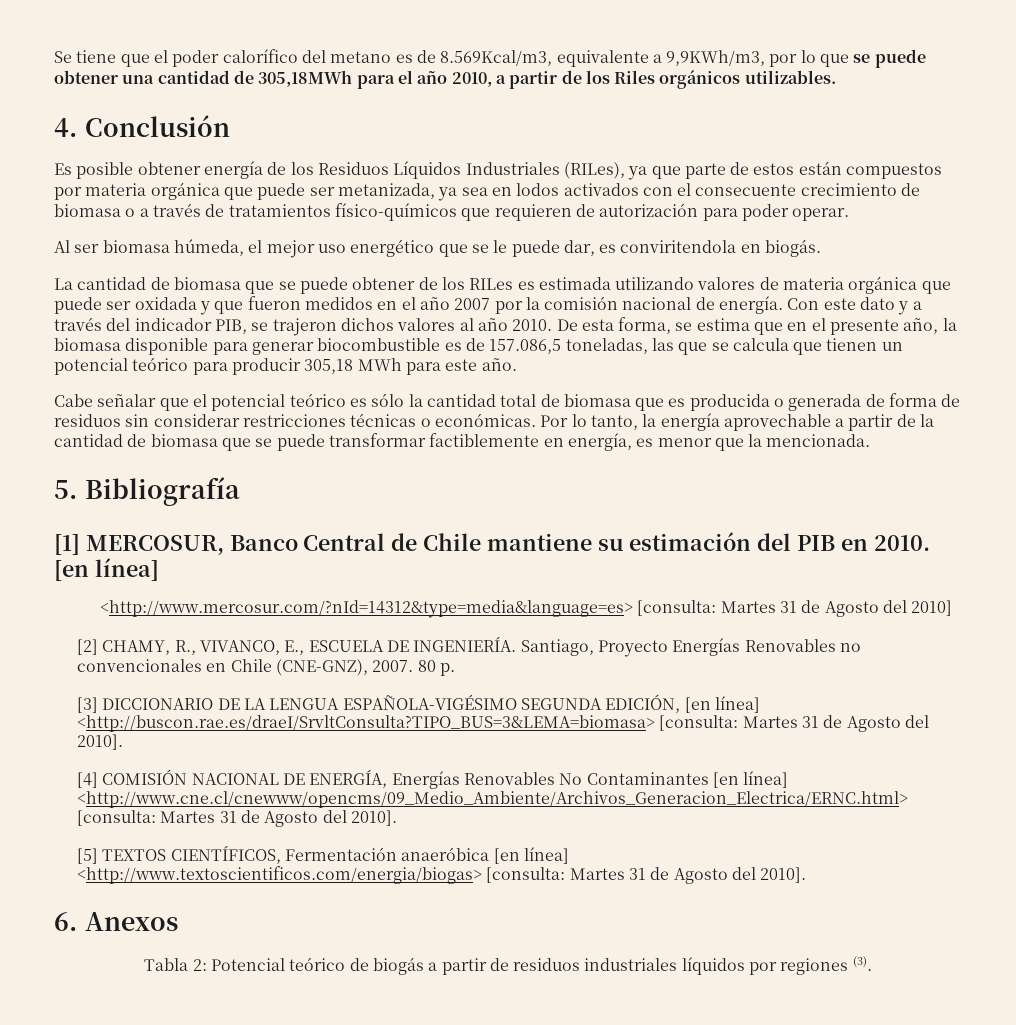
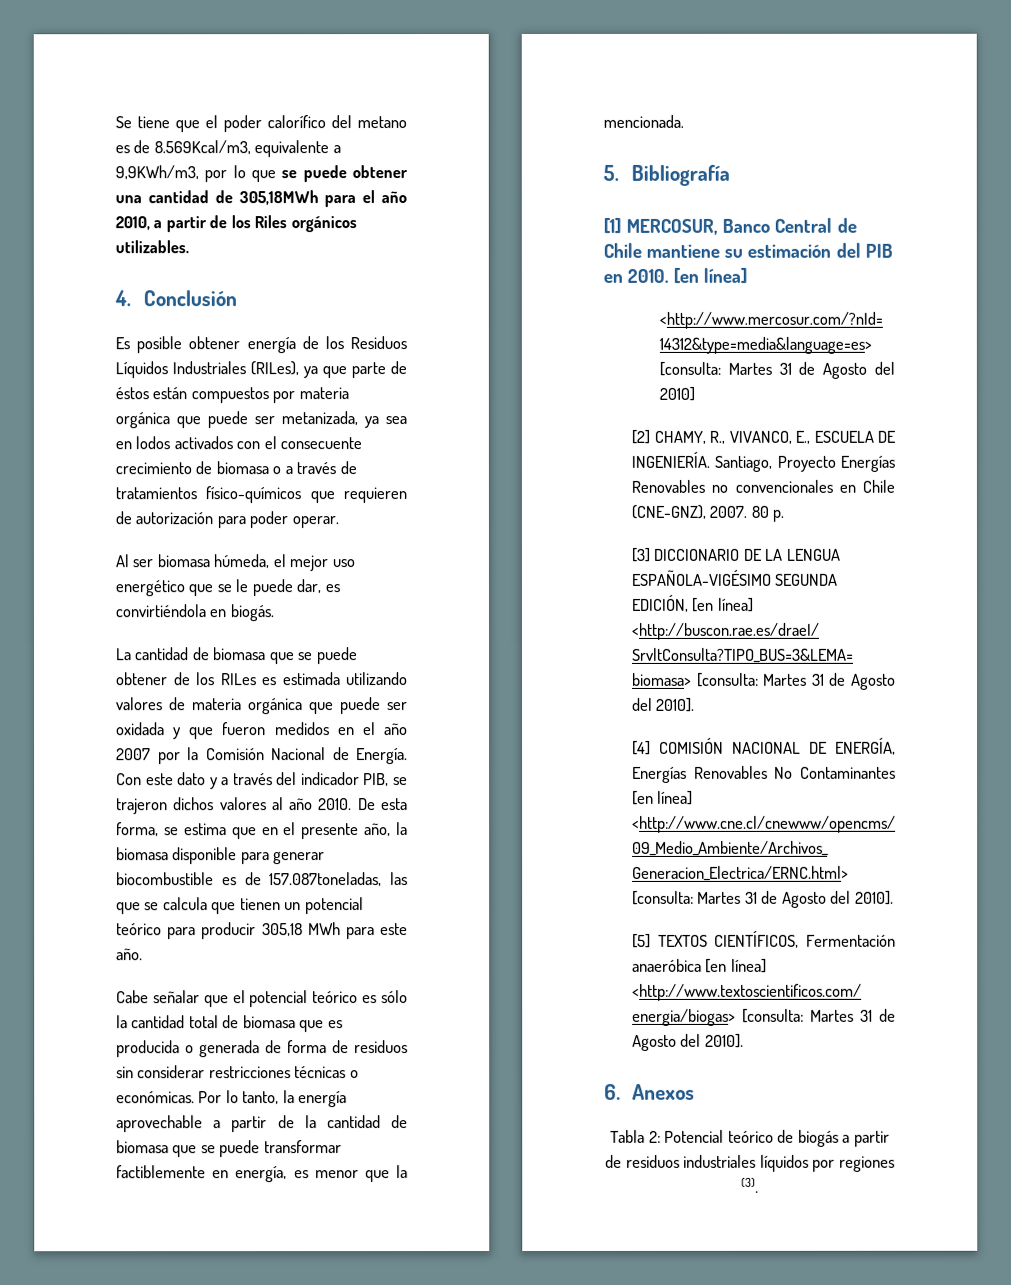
- Es posible obtener energía de los Residuos Líquidos Industriales (RILes), ya que parte de estos están compuestos por materia orgánica que puede ser metanizada, ya sea en lodos activados con el consecuente crecimiento de biomasa o a través de tratamientos físico-químicos que requieren de autorización para poder operar.
+ Es posible obtener energía de los Residuos Líquidos Industriales (RILes), ya que parte de éstos están compuestos por materia orgánica que puede ser metanizada, ya sea en lodos activados con el consecuente crecimiento de biomasa o a través de tratamientos físico-químicos que requieren de autorización para poder operar.
- Al ser biomasa húmeda, el mejor uso energético que se le puede dar, es conviritendola en biogás.
+ Al ser biomasa húmeda, el mejor uso energético que se le puede dar, es convirtiéndola en biogás.
- La cantidad de biomasa que se puede obtener de los RILes es estimada utilizando valores de materia orgánica que puede ser oxidada y que fueron medidos en el año 2007 por la comisión nacional de energía.
+ La cantidad de biomasa que se puede obtener de los RILes es estimada utilizando valores de materia orgánica que puede ser oxidada y que fueron medidos en el año 2007 por la Comisión Nacional de Energía.
- De esta forma, se estima que en el presente año, la biomasa disponible para generar biocombustible es de 157.086,5 toneladas, las que se calcula que tienen un potencial teórico para producir 305,18 MWh para este año.
+ De esta forma, se estima que en el presente año, la biomasa disponible para generar biocombustible es de 157.087toneladas, las que se calcula que tienen un potencial teórico para producir 305,18 MWh para este año.

